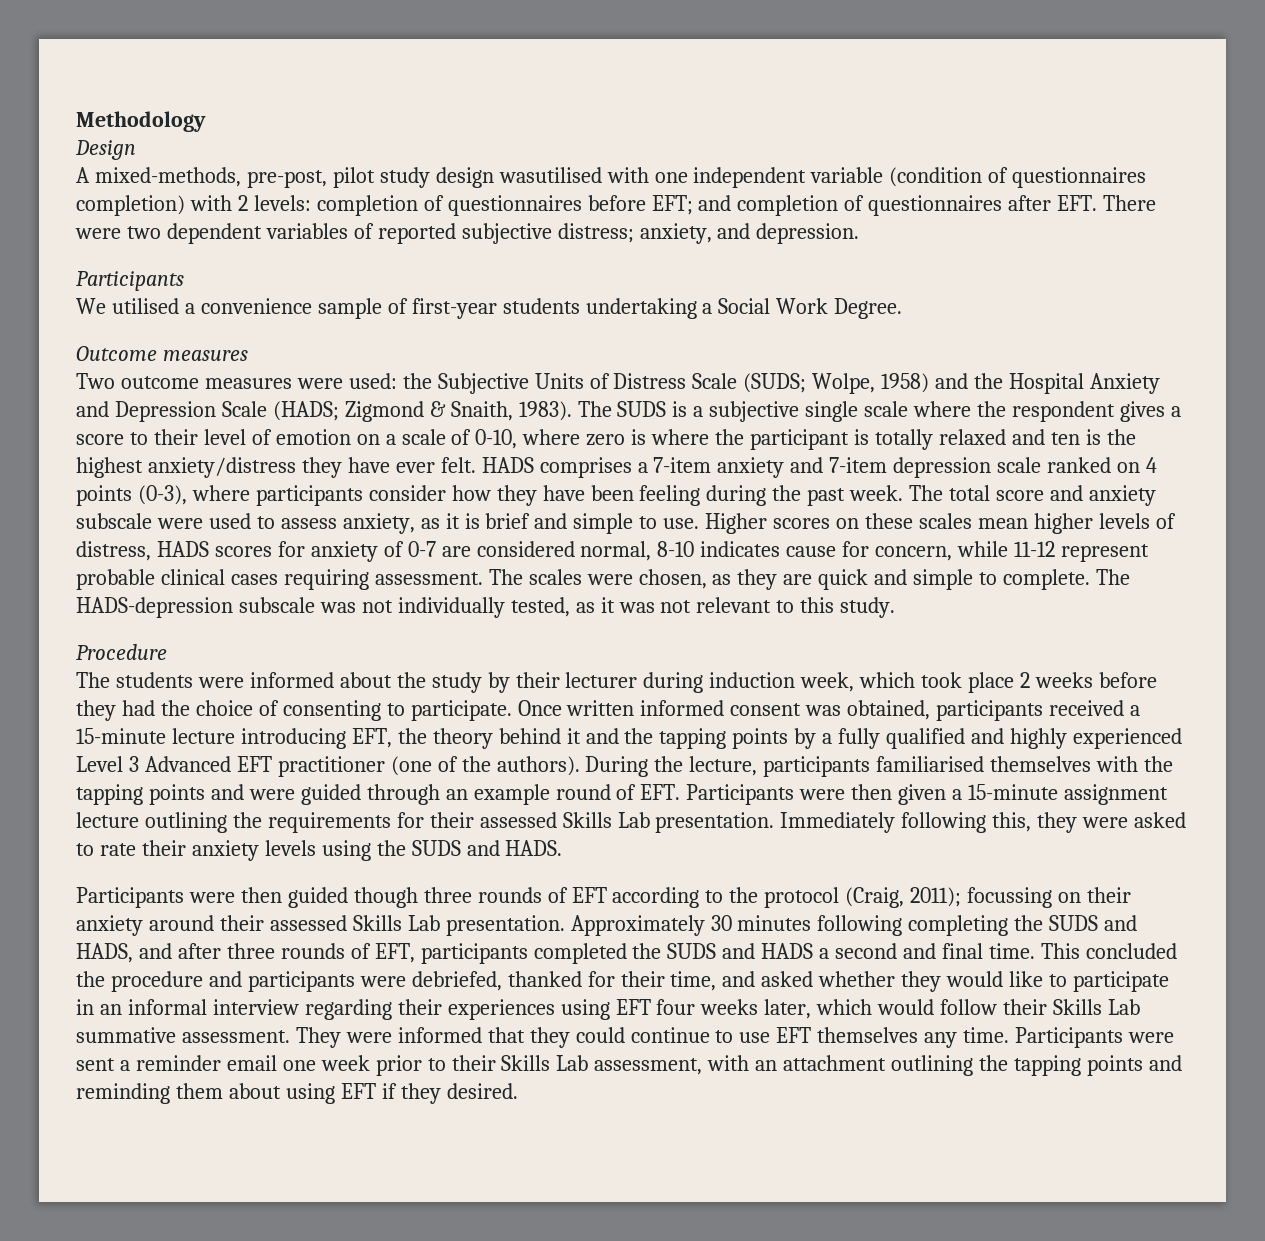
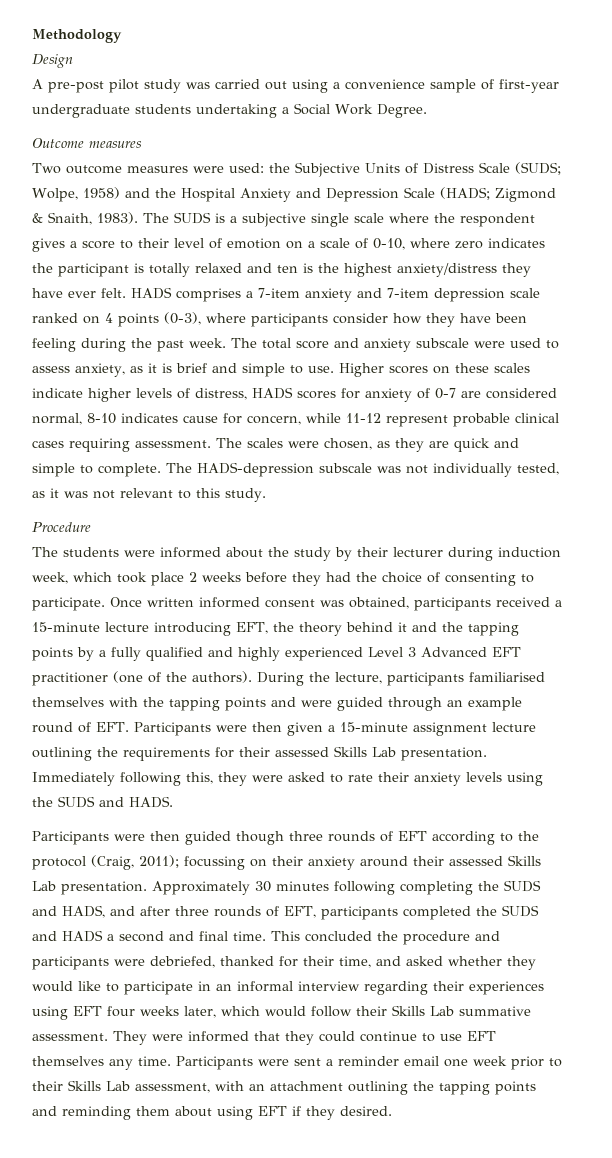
- A mixed-methods, pre-post, pilot study design wasutilised with one independent variable (condition of questionnaires completion) with 2 levels: completion of questionnaires before EFT; and completion of questionnaires after EFT. There were two dependent variables of reported subjective distress; anxiety, and depression.
- Participants
- We utilised a convenience sample of first-year students undertaking a Social Work Degree.
+ A pre-post pilot study was carried out using a convenience sample of first-year undergraduate students undertaking a Social Work Degree.
- The SUDS is a subjective single scale where the respondent gives a score to their level of emotion on a scale of 0-10, where zero is where the participant is totally relaxed and ten is the highest anxiety/distress they have ever felt.
+ The SUDS is a subjective single scale where the respondent gives a score to their level of emotion on a scale of 0-10, where zero indicates the participant is totally relaxed and ten is the highest anxiety/distress they have ever felt.
- Higher scores on these scales mean higher levels of distress, HADS scores for anxiety of 0-7 are considered normal, 8-10 indicates cause for concern, while 11-12 represent probable clinical cases requiring assessment.
+ Higher scores on these scales indicate higher levels of distress, HADS scores for anxiety of 0-7 are considered normal, 8-10 indicates cause for concern, while 11-12 represent probable clinical cases requiring assessment.

